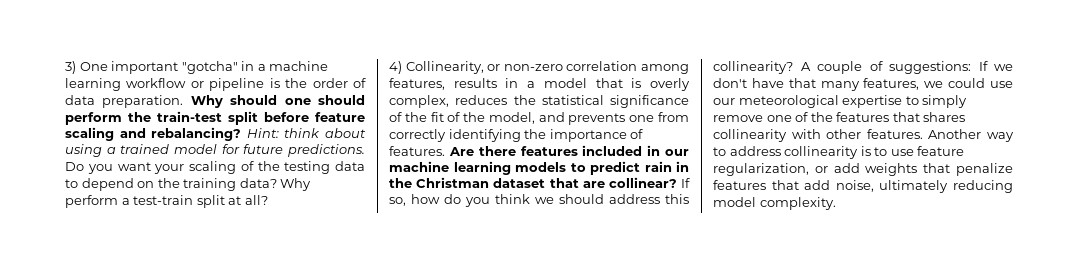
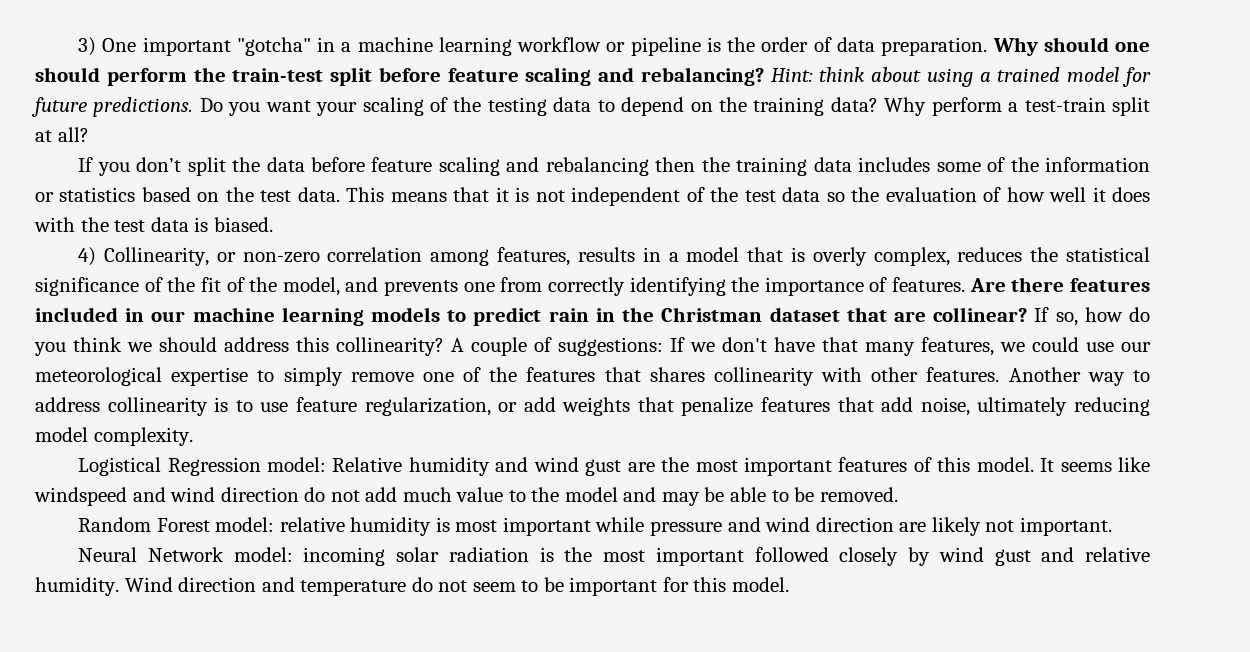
+ If you don’t split the data before feature scaling and rebalancing then the training data includes some of the information or statistics based on the test data. This means that it is not independent of the test data so the evaluation of how well it does with the test data is biased.
+ Logistical Regression model: Relative humidity and wind gust are the most important features of this model. It seems like windspeed and wind direction do not add much value to the model and may be able to be removed.
+ Random Forest model: relative humidity is most important while pressure and wind direction are likely not important.
+ Neural Network model: incoming solar radiation is the most important followed closely by wind gust and relative humidity. Wind direction and temperature do not seem to be important for this model.

